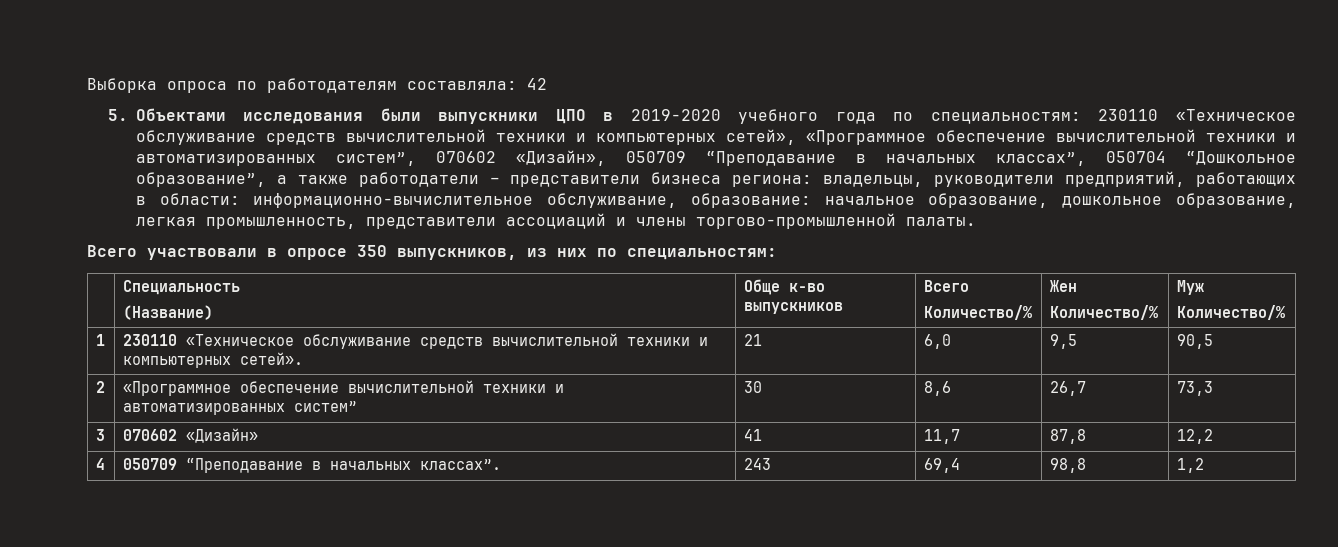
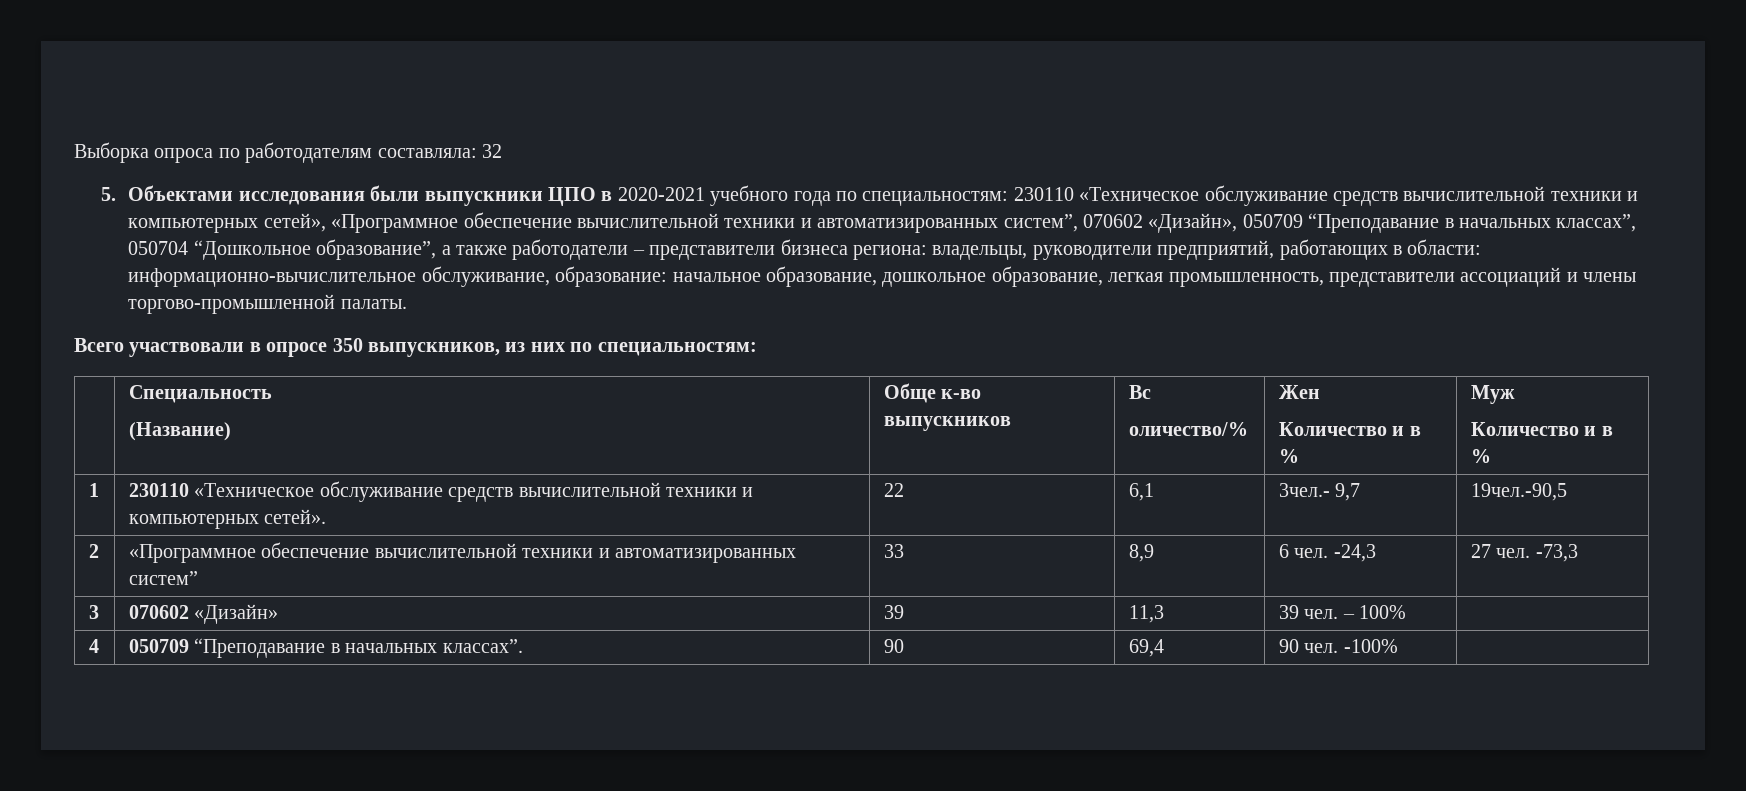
- Выборка опроса по работодателям составляла: 42
+ Выборка опроса по работодателям составляла: 32
- 5. Объектами исследования были выпускники ЦПО в 2019-2020 учебного года по специальностям:
+ 5. Объектами исследования были выпускники ЦПО в 2020-2021 учебного года по специальностям:
  | Специальность
- (Название) | Обще к-во выпускников | Всего
- Количество/% | Жен
- Количество/% | Муж
- Количество/%
+ (Название) | Обще к-во выпускников | Вс
+ оличество/% | Жен
+ Количество и в % | Муж
+ Количество и в %
- 1 | 230110 «Техническое обслуживание средств вычислительной техники и компьютерных сетей». | 21 | 6,0 | 9,5 | 90,5
+ 1 | 230110 «Техническое обслуживание средств вычислительной техники и компьютерных сетей». | 22 | 6,1 | 3чел.- 9,7 | 19чел.-90,5
- 2 | «Программное обеспечение вычислительной техники и автоматизированных систем” | 30 | 8,6 | 26,7 | 73,3
- 3 | 070602 «Дизайн» | 41 | 11,7 | 87,8 | 12,2
+ 2 | «Программное обеспечение вычислительной техники и автоматизированных систем” | 33 | 8,9 | 6 чел. -24,3 | 27 чел. -73,3
+ 3 | 070602 «Дизайн» | 39 | 11,3 | 39 чел. – 100% |
- 4 | 050709 “Преподавание в начальных классах”. | 243 | 69,4 | 98,8 | 1,2
+ 4 | 050709 “Преподавание в начальных классах”. | 90 | 69,4 | 90 чел. -100% |

